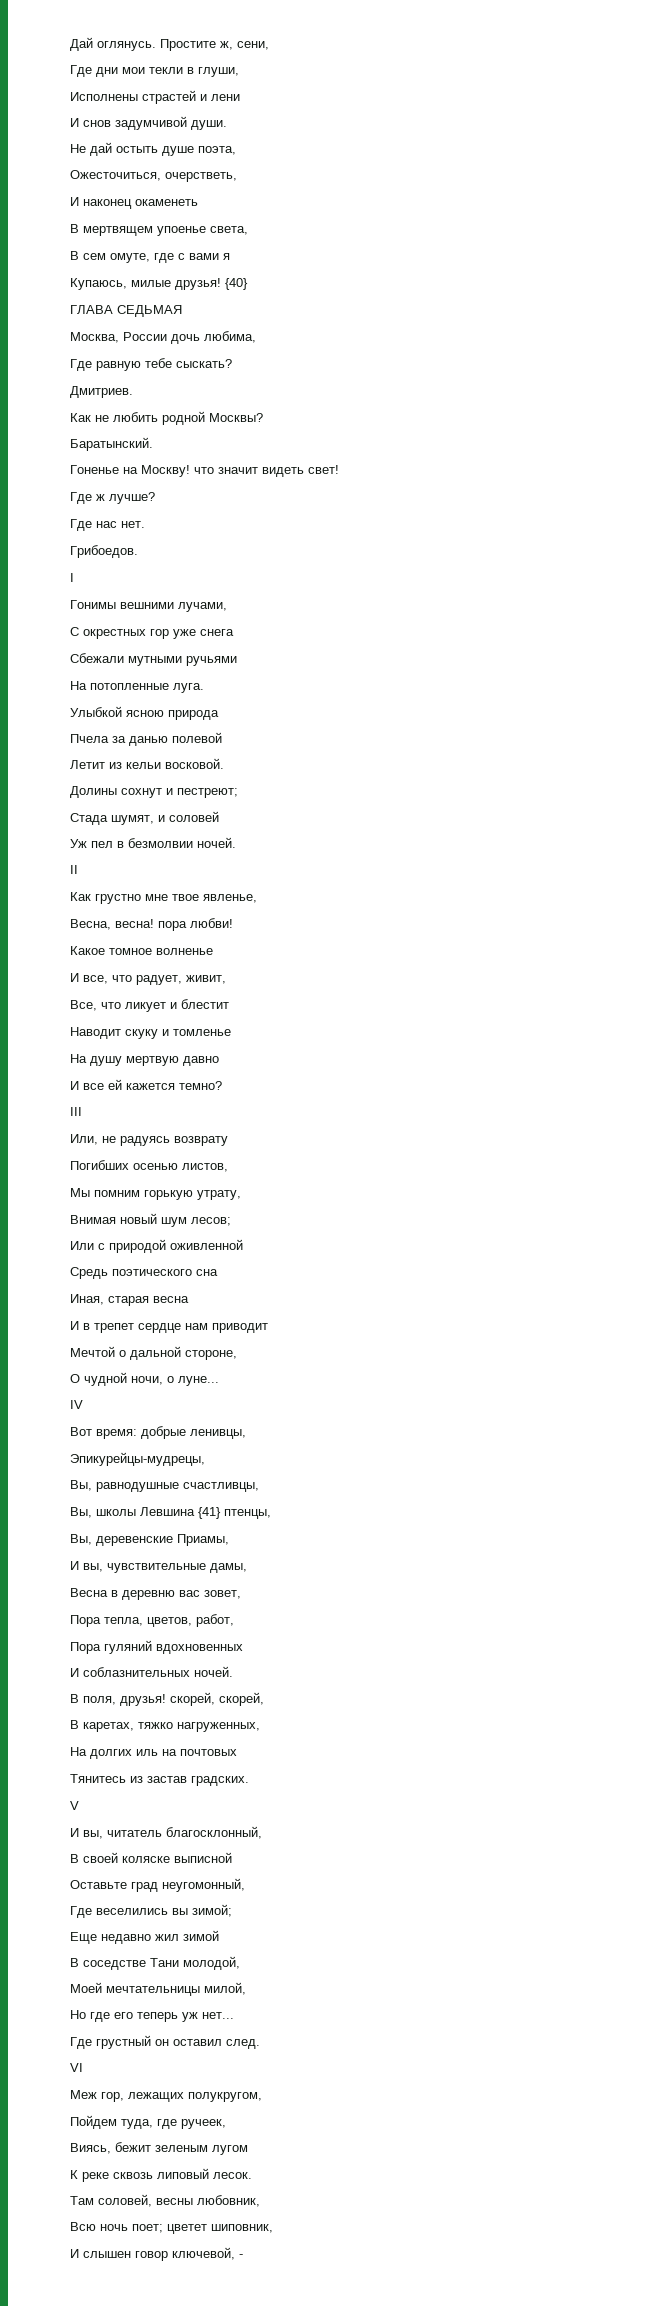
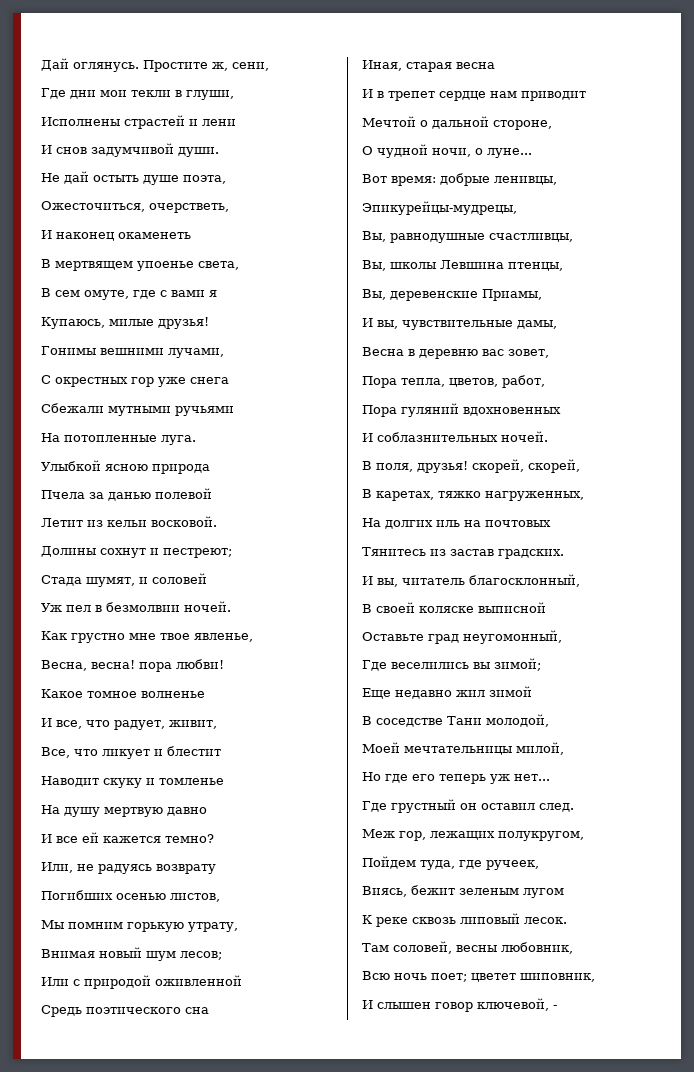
- {40}
- ГЛАВА СЕДЬМАЯ
- Москва, России дочь любима,
- Где равную тебе сыскать?
- Дмитриев.
- Как не любить родной Москвы?
- Баратынский.
- Гоненье на Москву! что значит видеть свет!
- Где ж лучше?
- Где нас нет.
- Грибоедов.
- I
- II
- III
- IV
- Вы, школы Левшина {41} птенцы,
+ Вы, школы Левшина птенцы,
- V
- VI

